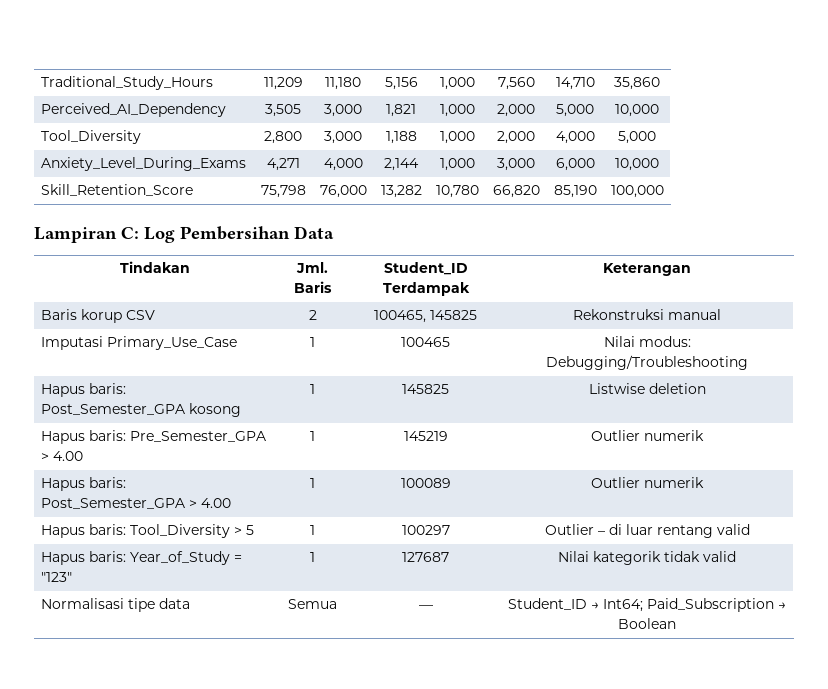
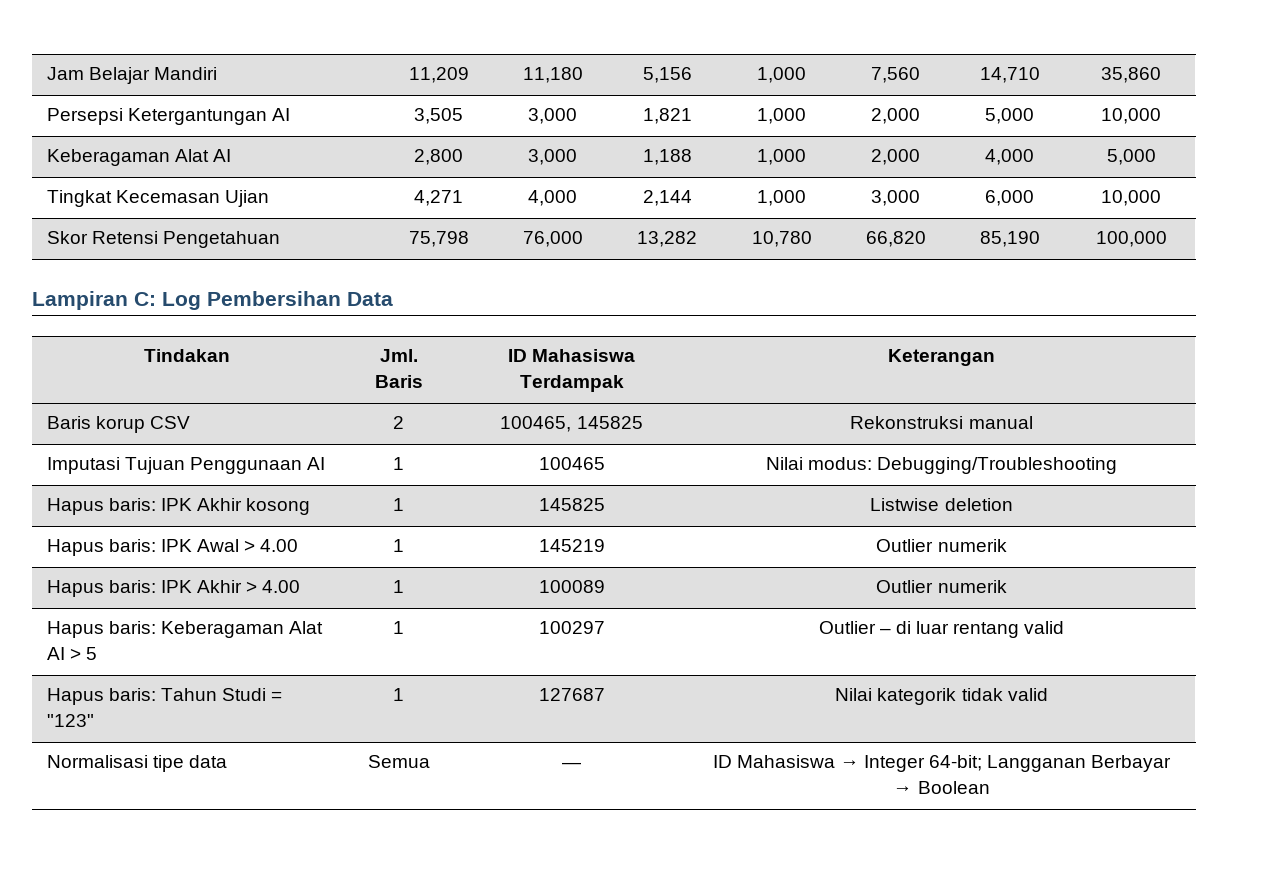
- Traditional_Study_Hours | 11,209 | 11,180 | 5,156 | 1,000 | 7,560 | 14,710 | 35,860
+ Jam Belajar Mandiri | 11,209 | 11,180 | 5,156 | 1,000 | 7,560 | 14,710 | 35,860
- Perceived_AI_Dependency | 3,505 | 3,000 | 1,821 | 1,000 | 2,000 | 5,000 | 10,000
+ Persepsi Ketergantungan AI | 3,505 | 3,000 | 1,821 | 1,000 | 2,000 | 5,000 | 10,000
- Tool_Diversity | 2,800 | 3,000 | 1,188 | 1,000 | 2,000 | 4,000 | 5,000
+ Keberagaman Alat AI | 2,800 | 3,000 | 1,188 | 1,000 | 2,000 | 4,000 | 5,000
- Anxiety_Level_During_Exams | 4,271 | 4,000 | 2,144 | 1,000 | 3,000 | 6,000 | 10,000
+ Tingkat Kecemasan Ujian | 4,271 | 4,000 | 2,144 | 1,000 | 3,000 | 6,000 | 10,000
- Skill_Retention_Score | 75,798 | 76,000 | 13,282 | 10,780 | 66,820 | 85,190 | 100,000
+ Skor Retensi Pengetahuan | 75,798 | 76,000 | 13,282 | 10,780 | 66,820 | 85,190 | 100,000
- Tindakan | Jml. Baris | Student_ID Terdampak | Keterangan
+ Tindakan | Jml. Baris | ID Mahasiswa Terdampak | Keterangan
- Imputasi Primary_Use_Case | 1 | 100465 | Nilai modus: Debugging/Troubleshooting
+ Imputasi Tujuan Penggunaan AI | 1 | 100465 | Nilai modus: Debugging/Troubleshooting
- Hapus baris: Post_Semester_GPA kosong | 1 | 145825 | Listwise deletion
+ Hapus baris: IPK Akhir kosong | 1 | 145825 | Listwise deletion
- Hapus baris: Pre_Semester_GPA > 4.00 | 1 | 145219 | Outlier numerik
+ Hapus baris: IPK Awal > 4.00 | 1 | 145219 | Outlier numerik
- Hapus baris: Post_Semester_GPA > 4.00 | 1 | 100089 | Outlier numerik
+ Hapus baris: IPK Akhir > 4.00 | 1 | 100089 | Outlier numerik
- Hapus baris: Tool_Diversity > 5 | 1 | 100297 | Outlier – di luar rentang valid
+ Hapus baris: Keberagaman Alat AI > 5 | 1 | 100297 | Outlier – di luar rentang valid
- Hapus baris: Year_of_Study = "123" | 1 | 127687 | Nilai kategorik tidak valid
+ Hapus baris: Tahun Studi = "123" | 1 | 127687 | Nilai kategorik tidak valid
- Normalisasi tipe data | Semua | — | Student_ID → Int64; Paid_Subscription → Boolean
+ Normalisasi tipe data | Semua | — | ID Mahasiswa → Integer 64-bit; Langganan Berbayar → Boolean

